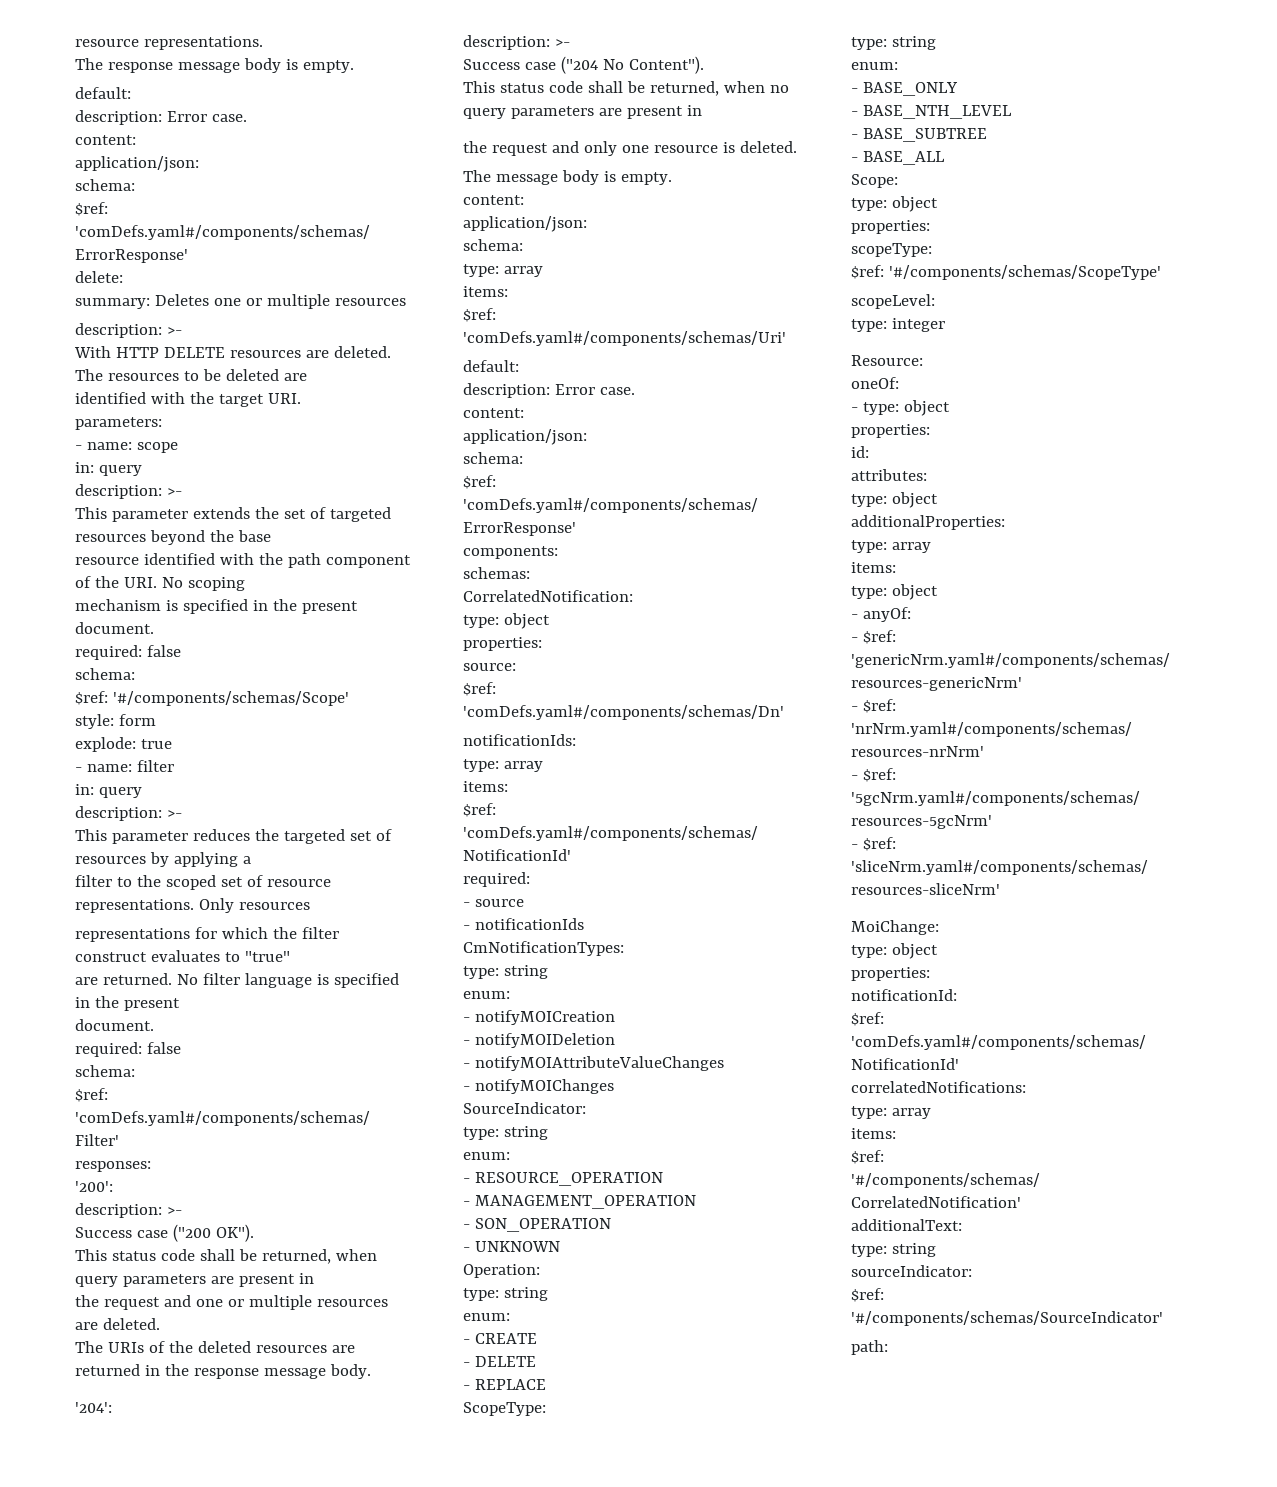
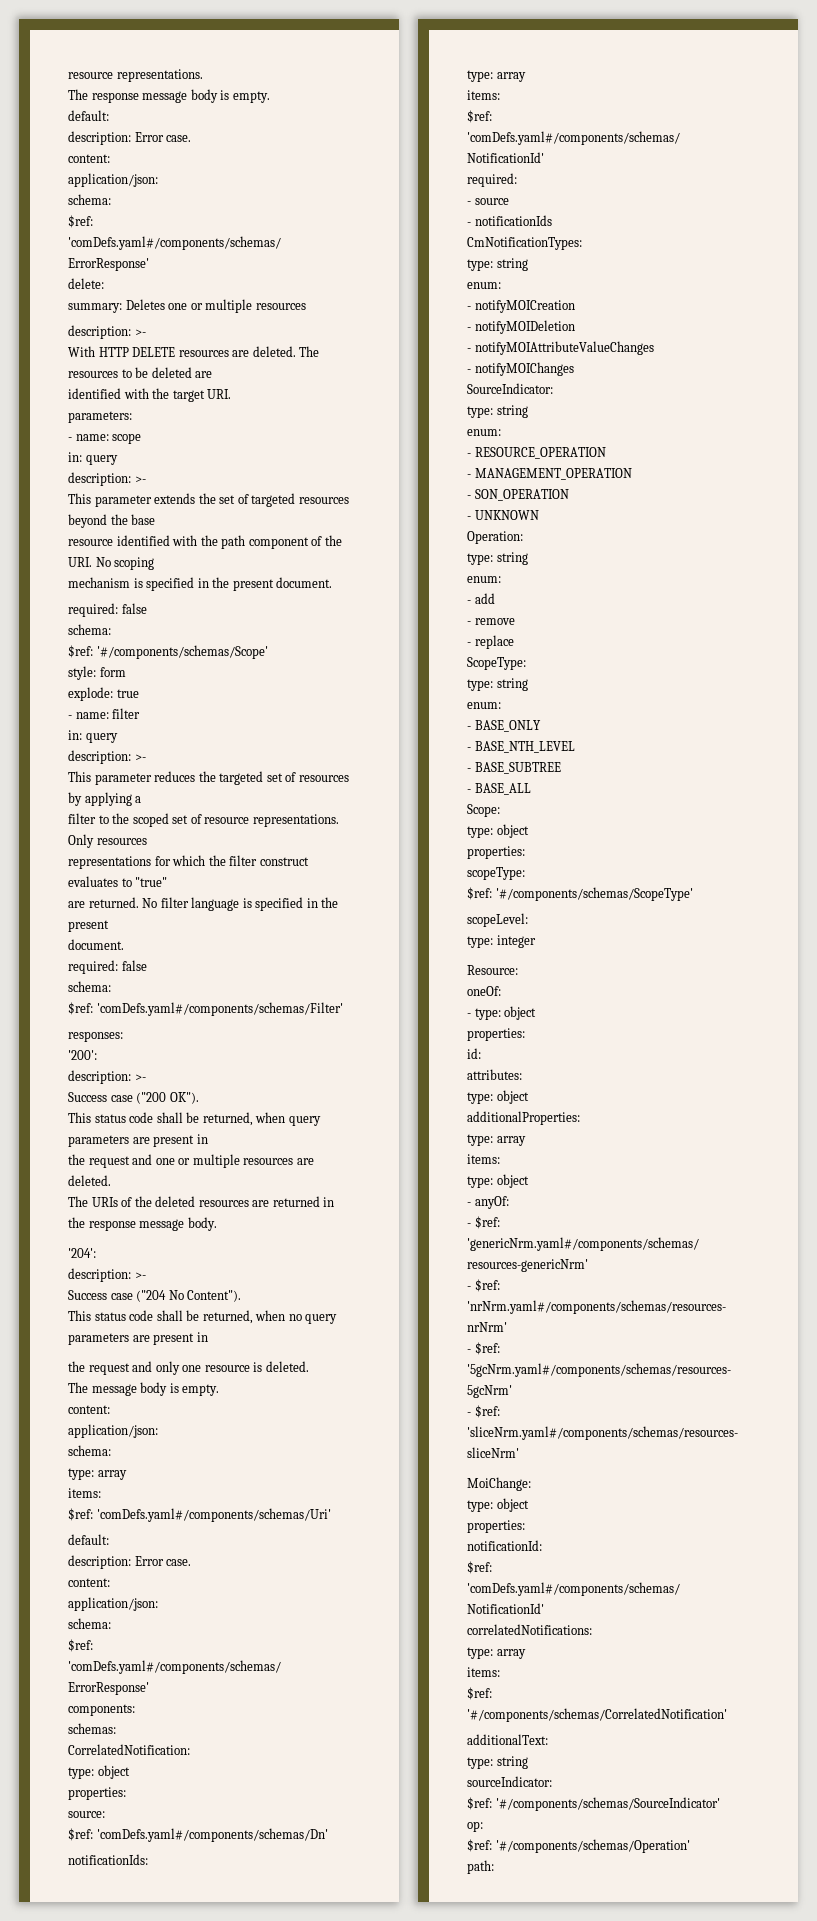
- - CREATE
- - DELETE
- - REPLACE
+ - add
+ - remove
+ - replace
+ op:
+ $ref: '#/components/schemas/Operation'

